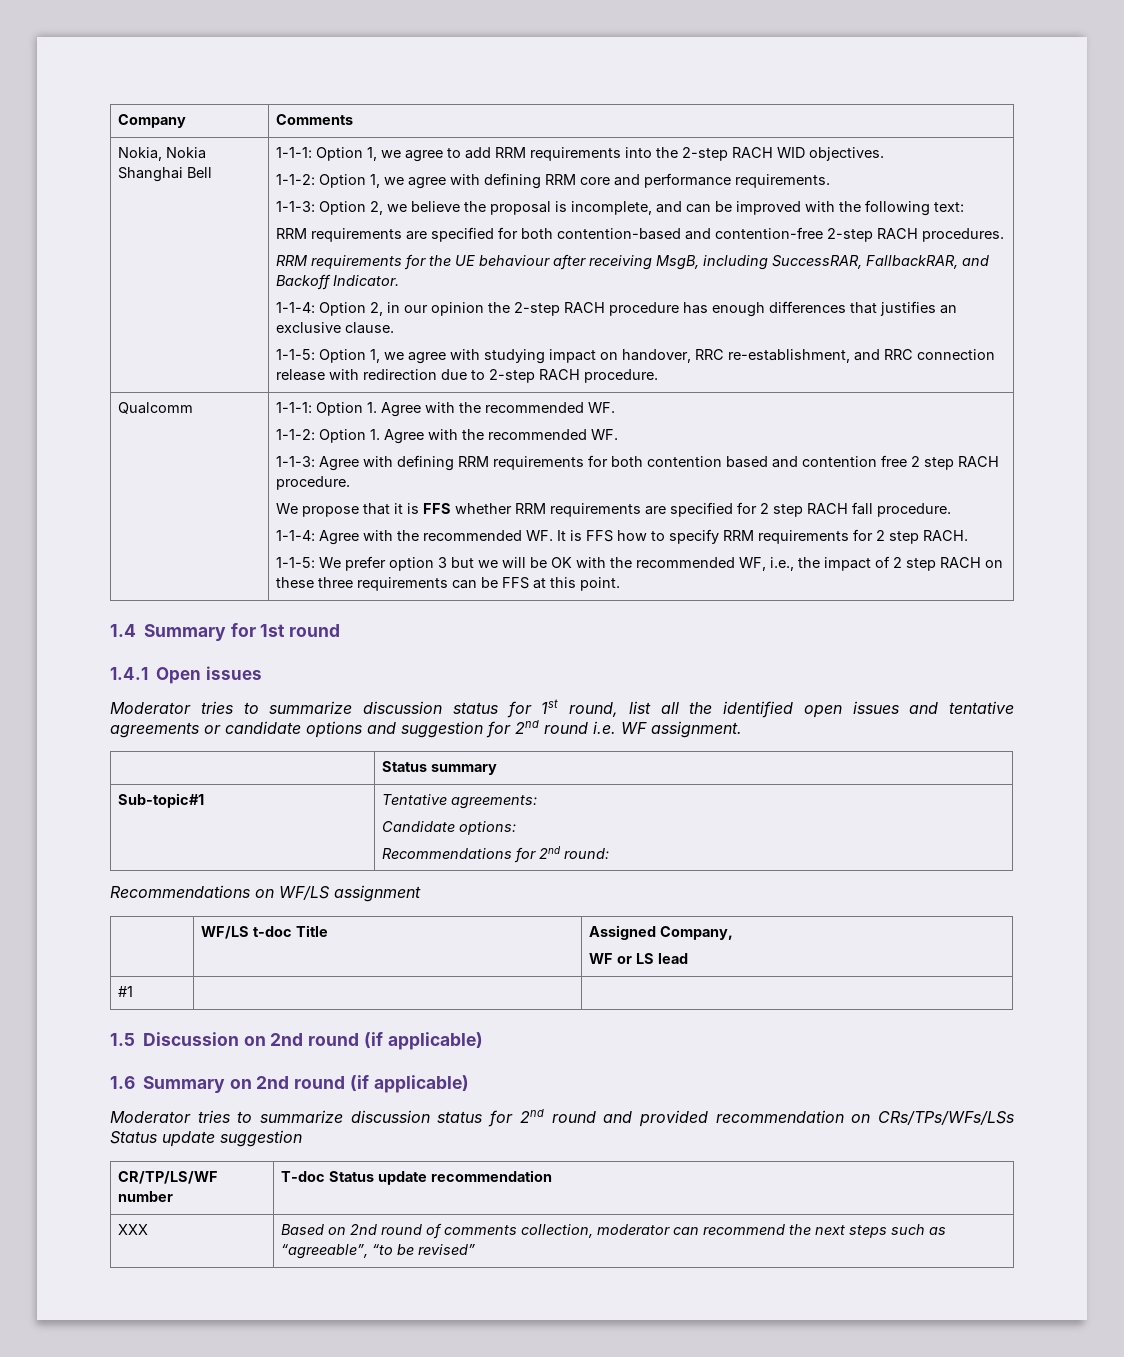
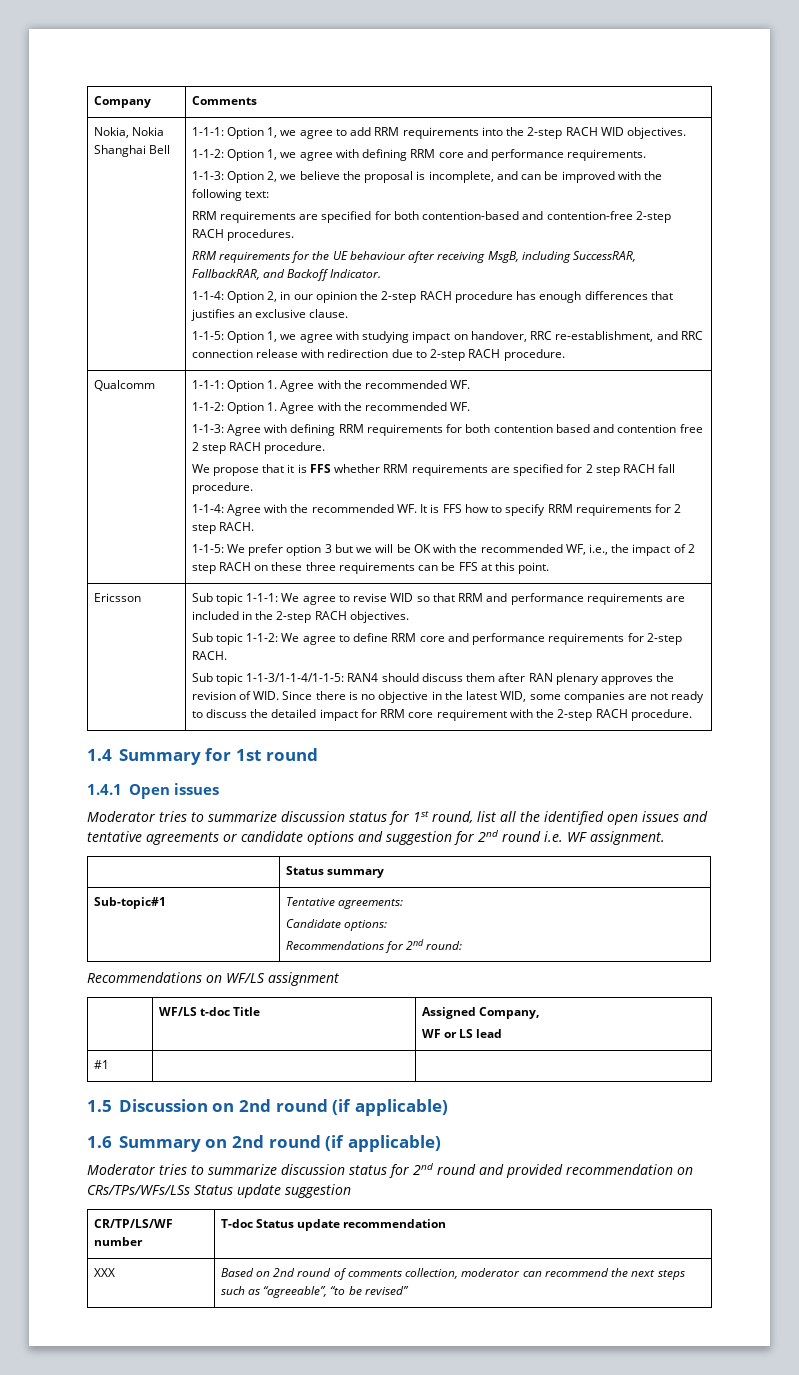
+ Ericsson | Sub topic 1-1-1: We agree to revise WID so that RRM and performance requirements are included in the 2-step RACH objectives.
+ Sub topic 1-1-2: We agree to define RRM core and performance requirements for 2-step RACH.
+ Sub topic 1-1-3/1-1-4/1-1-5: RAN4 should discuss them after RAN plenary approves the revision of WID. Since there is no objective in the latest WID, some companies are not ready to discuss the detailed impact for RRM core requirement with the 2-step RACH procedure.

